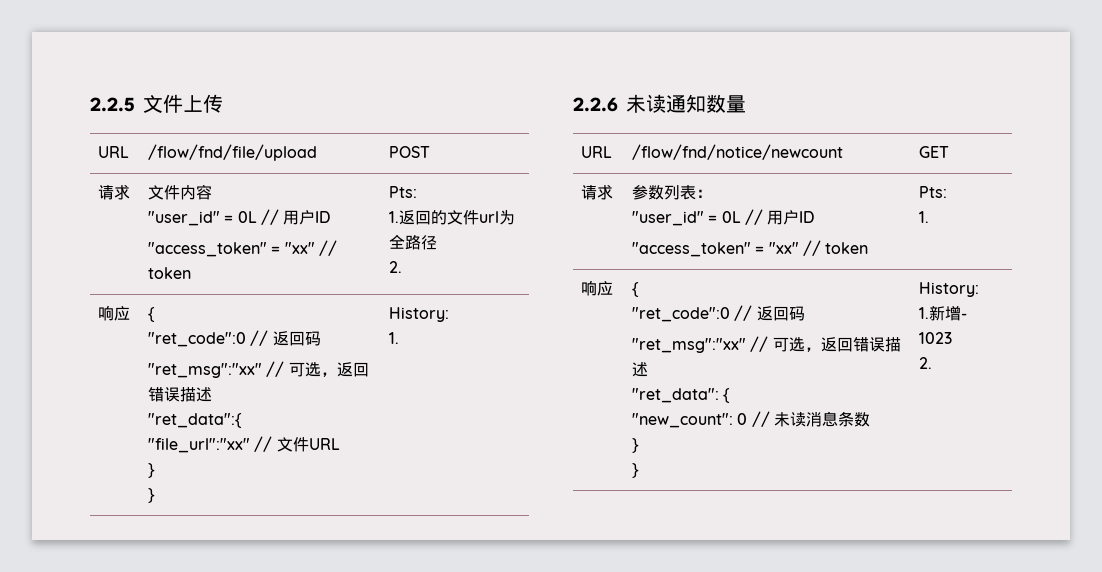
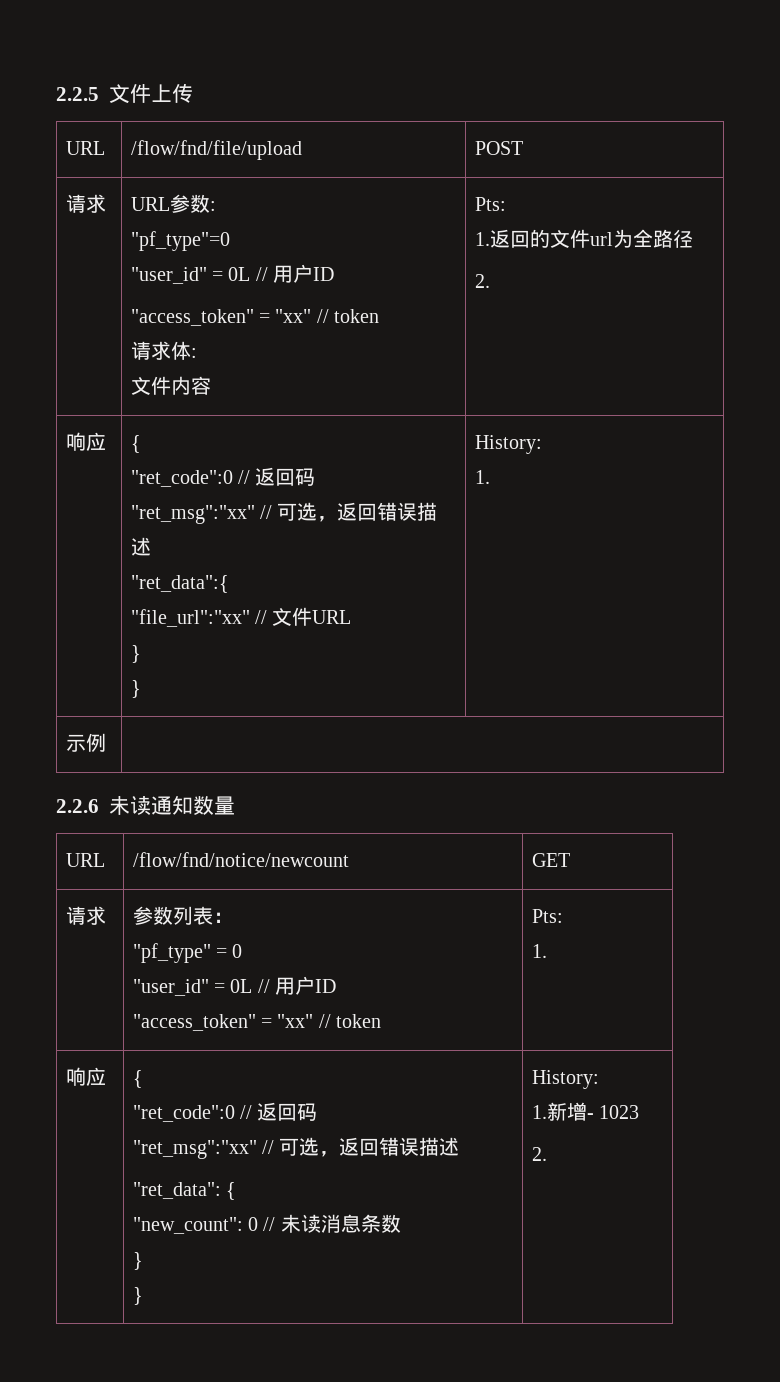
- 请求 | 文件内容
+ 请求 | URL参数:
+ "pf_type"=0
  "user_id" = 0L // 用户ID
- "access_token" = "xx" // token | Pts:
+ "access_token" = "xx" // token
+ 请求体:
+ 文件内容 | Pts:
+ 示例 |
  请求 | 参数列表：
+ "pf_type" = 0

